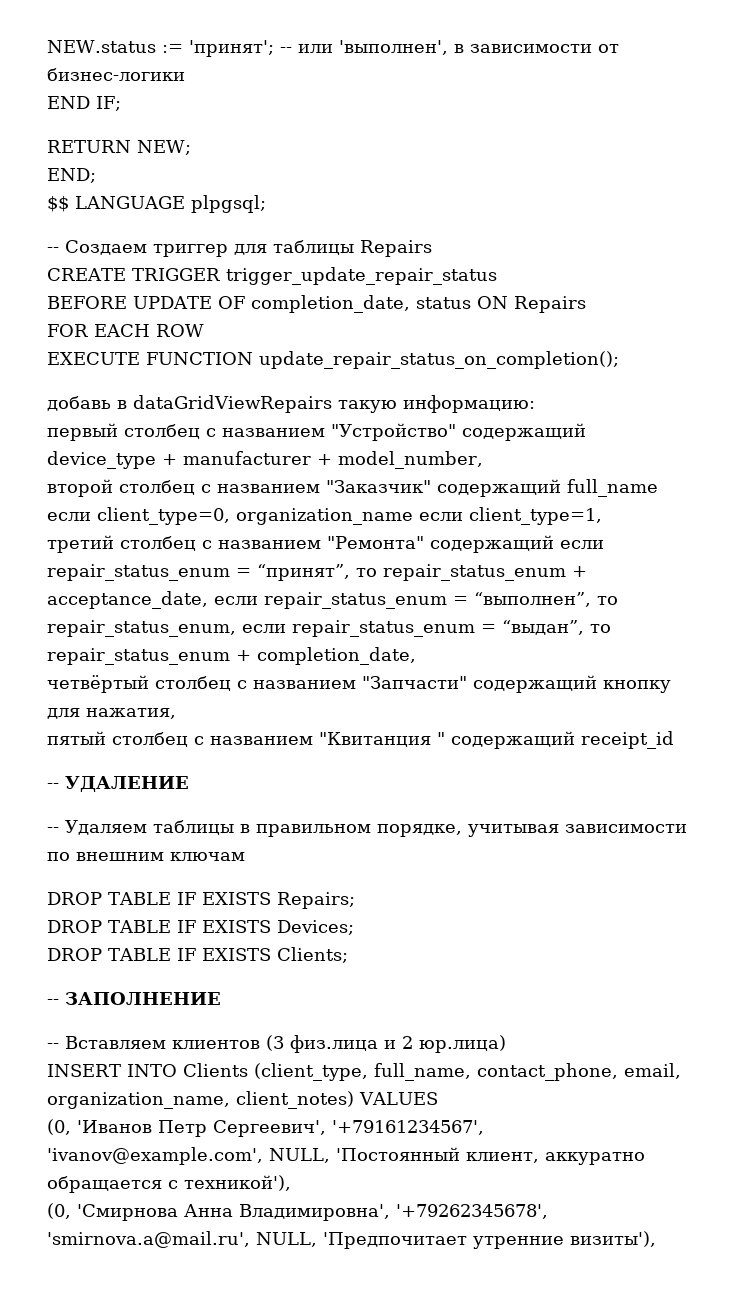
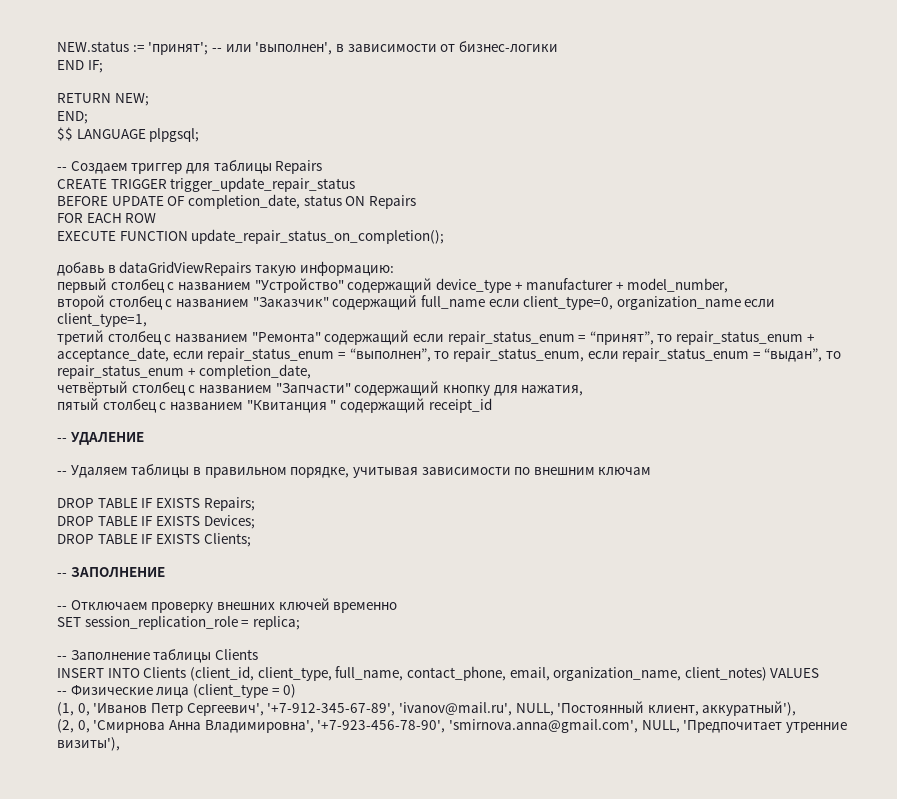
- -- Вставляем клиентов (3 физ.лица и 2 юр.лица)
+ -- Отключаем проверку внешних ключей временно
+ SET session_replication_role = replica;
+ -- Заполнение таблицы Clients
- INSERT INTO Clients (client_type, full_name, contact_phone, email, organization_name, client_notes) VALUES
+ INSERT INTO Clients (client_id, client_type, full_name, contact_phone, email, organization_name, client_notes) VALUES
- (0, 'Иванов Петр Сергеевич', '+79161234567', 'ivanov@example.com', NULL, 'Постоянный клиент, аккуратно обращается с техникой'),
- (0, 'Смирнова Анна Владимировна', '+79262345678', 'smirnova.a@mail.ru', NULL, 'Предпочитает утренние визиты'),
+ -- Физические лица (client_type = 0)
+ (1, 0, 'Иванов Петр Сергеевич', '+7-912-345-67-89', 'ivanov@mail.ru', NULL, 'Постоянный клиент, аккуратный'),
+ (2, 0, 'Смирнова Анна Владимировна', '+7-923-456-78-90', 'smirnova.anna@gmail.com', NULL, 'Предпочитает утренние визиты'),

